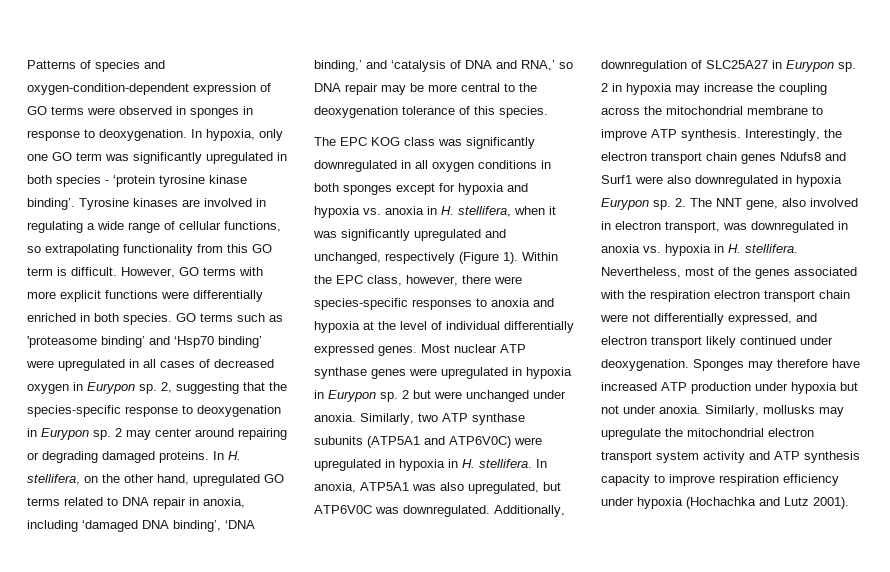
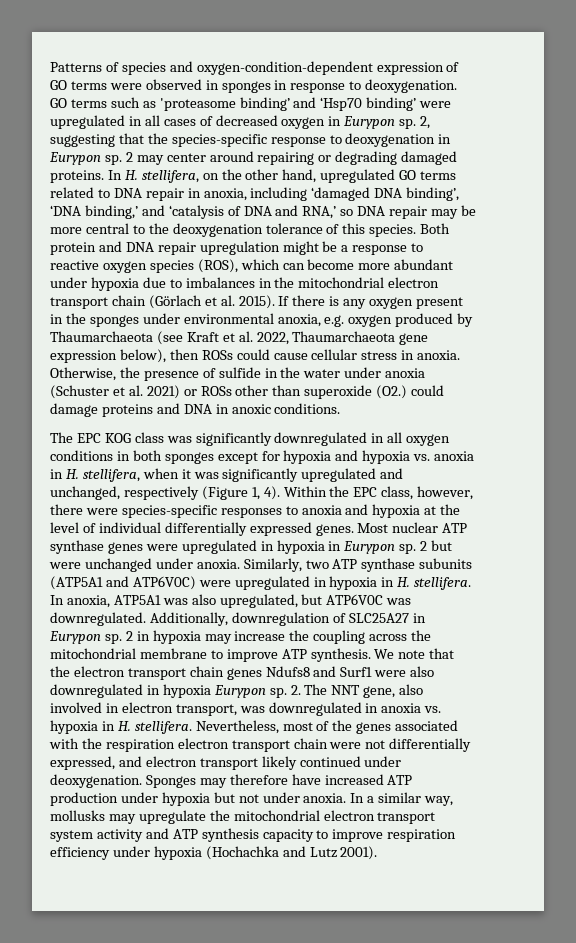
- In hypoxia, only one GO term was significantly upregulated in both species - ‘protein tyrosine kinase binding’. Tyrosine kinases are involved in regulating a wide range of cellular functions, so extrapolating functionality from this GO term is difficult. However, GO terms with more explicit functions were differentially enriched in both species.
+ Both protein and DNA repair upregulation might be a response to reactive oxygen species (ROS), which can become more abundant under hypoxia due to imbalances in the mitochondrial electron transport chain (Görlach et al. 2015). If there is any oxygen present in the sponges under environmental anoxia, e.g. oxygen produced by Thaumarchaeota (see Kraft et al. 2022, Thaumarchaeota gene expression below), then ROSs could cause cellular stress in anoxia. Otherwise, the presence of sulfide in the water under anoxia (Schuster et al. 2021) or ROSs other than superoxide (O2.) could damage proteins and DNA in anoxic conditions.
- The EPC KOG class was significantly downregulated in all oxygen conditions in both sponges except for hypoxia and hypoxia vs. anoxia in H. stellifera, when it was significantly upregulated and unchanged, respectively (Figure 1).
+ The EPC KOG class was significantly downregulated in all oxygen conditions in both sponges except for hypoxia and hypoxia vs. anoxia in H. stellifera, when it was significantly upregulated and unchanged, respectively (Figure 1, 4).
- Interestingly, the electron transport chain genes Ndufs8 and Surf1 were also downregulated in hypoxia Eurypon sp.
+ We note that the electron transport chain genes Ndufs8 and Surf1 were also downregulated in hypoxia Eurypon sp.
- Similarly, mollusks may upregulate the mitochondrial electron transport system activity and ATP synthesis capacity to improve respiration efficiency under hypoxia (Hochachka and Lutz 2001).
+ In a similar way, mollusks may upregulate the mitochondrial electron transport system activity and ATP synthesis capacity to improve respiration efficiency under hypoxia (Hochachka and Lutz 2001).

